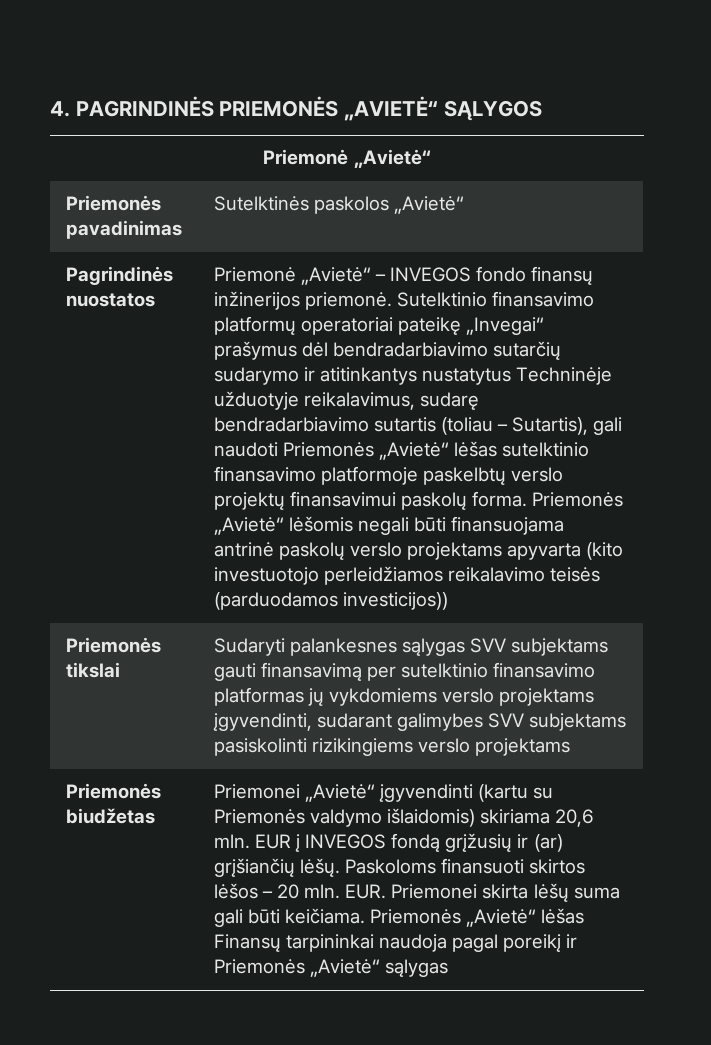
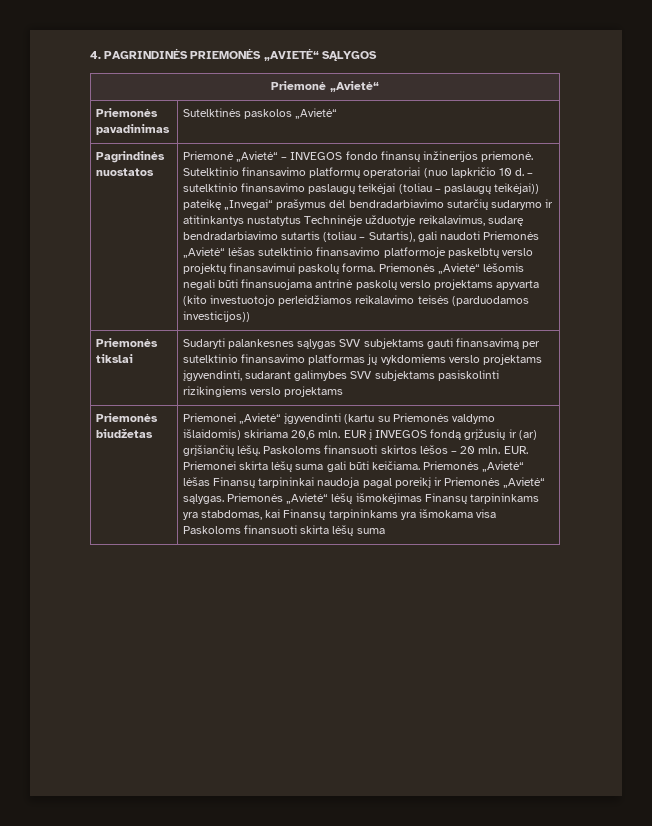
- Sutelktinio finansavimo platformų operatoriai pateikę „Invegai“ prašymus dėl bendradarbiavimo sutarčių sudarymo ir atitinkantys nustatytus Techninėje užduotyje reikalavimus, sudarę bendradarbiavimo sutartis (toliau – Sutartis), gali naudoti Priemonės „Avietė“ lėšas sutelktinio finansavimo platformoje paskelbtų verslo projektų finansavimui paskolų forma.
+ Sutelktinio finansavimo platformų operatoriai (nuo lapkričio 10 d. – sutelktinio finansavimo paslaugų teikėjai (toliau – paslaugų teikėjai)) pateikę „Invegai“ prašymus dėl bendradarbiavimo sutarčių sudarymo ir atitinkantys nustatytus Techninėje užduotyje reikalavimus, sudarę bendradarbiavimo sutartis (toliau – Sutartis), gali naudoti Priemonės „Avietė“ lėšas sutelktinio finansavimo platformoje paskelbtų verslo projektų finansavimui paskolų forma.
- Priemonės „Avietė“ lėšas Finansų tarpininkai naudoja pagal poreikį ir Priemonės „Avietė“ sąlygas
+ Priemonės „Avietė“ lėšas Finansų tarpininkai naudoja pagal poreikį ir Priemonės „Avietė“ sąlygas. Priemonės „Avietė“ lėšų išmokėjimas Finansų tarpininkams yra stabdomas, kai Finansų tarpininkams yra išmokama visa Paskoloms finansuoti skirta lėšų suma

